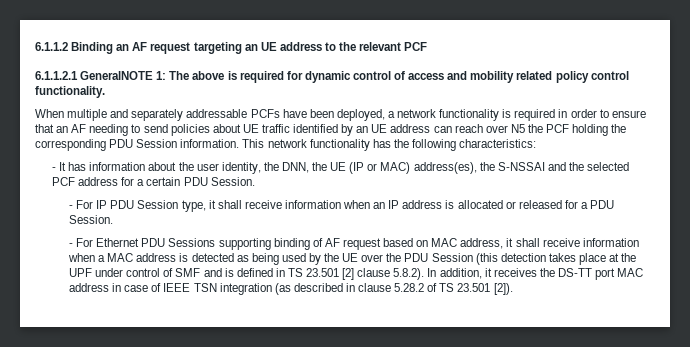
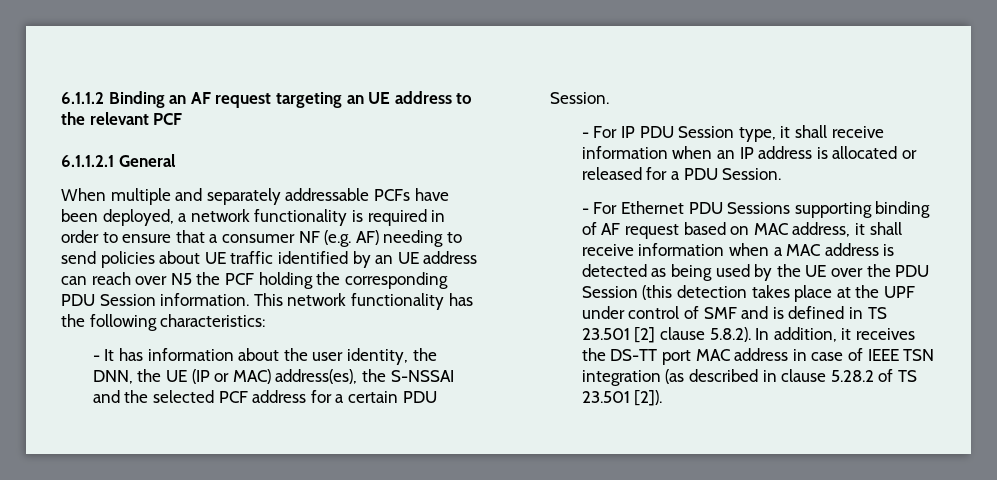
- 6.1.1.2.1 GeneralNOTE 1: The above is required for dynamic control of access and mobility related policy control functionality.
+ 6.1.1.2.1 General
- When multiple and separately addressable PCFs have been deployed, a network functionality is required in order to ensure that an AF needing to send policies about UE traffic identified by an UE address can reach over N5 the PCF holding the corresponding PDU Session information.
+ When multiple and separately addressable PCFs have been deployed, a network functionality is required in order to ensure that a consumer NF (e.g. AF) needing to send policies about UE traffic identified by an UE address can reach over N5 the PCF holding the corresponding PDU Session information.

